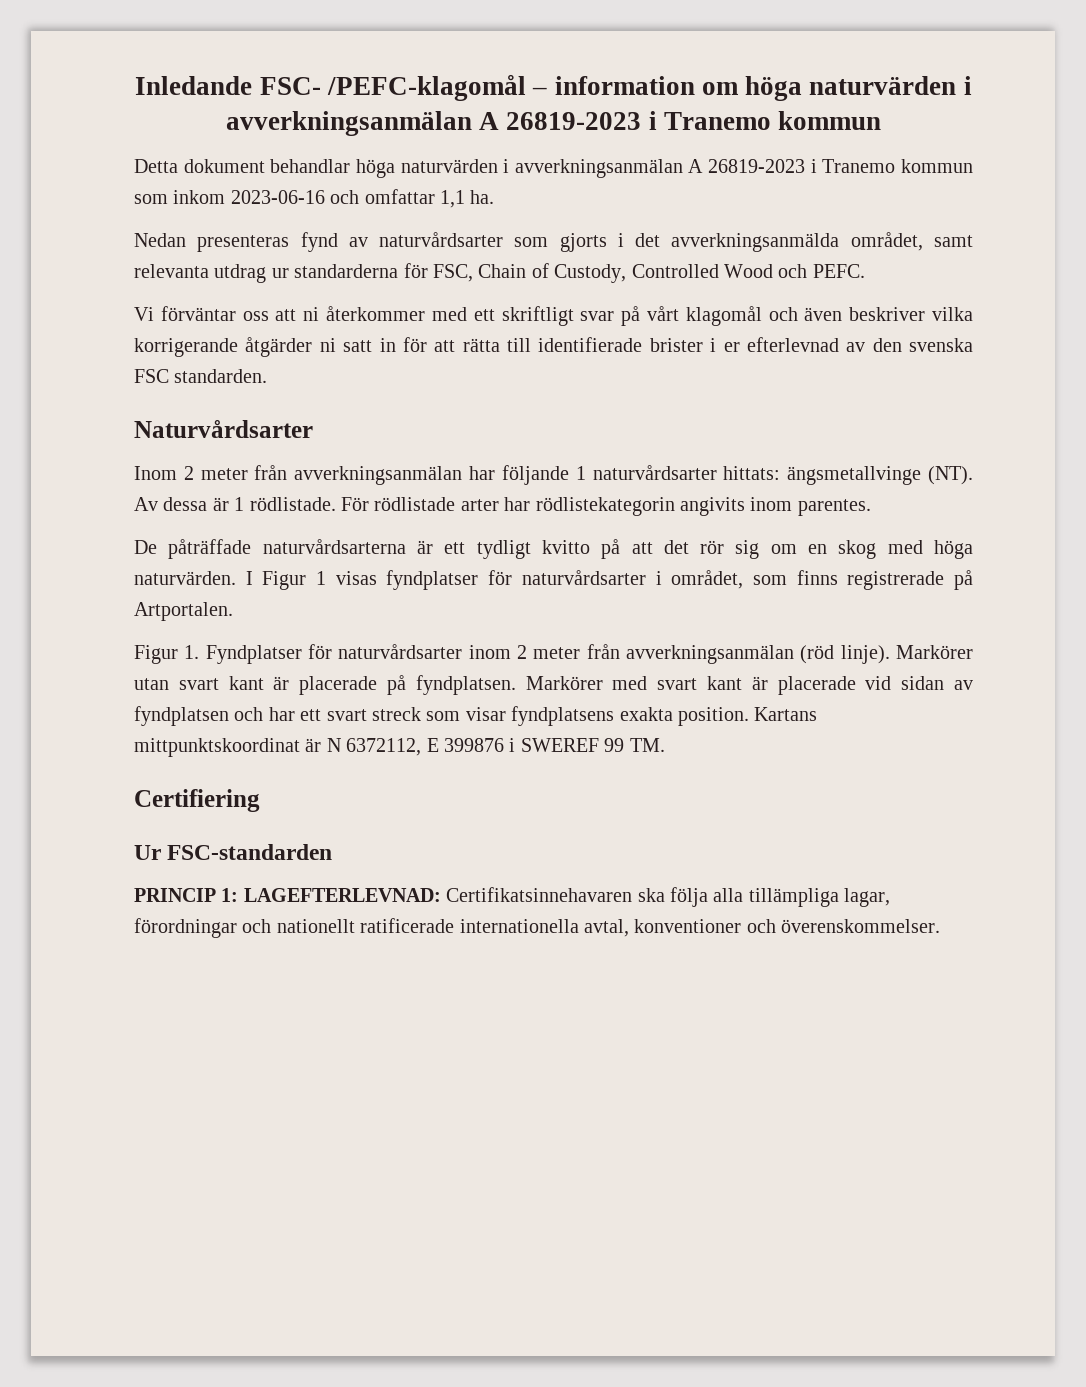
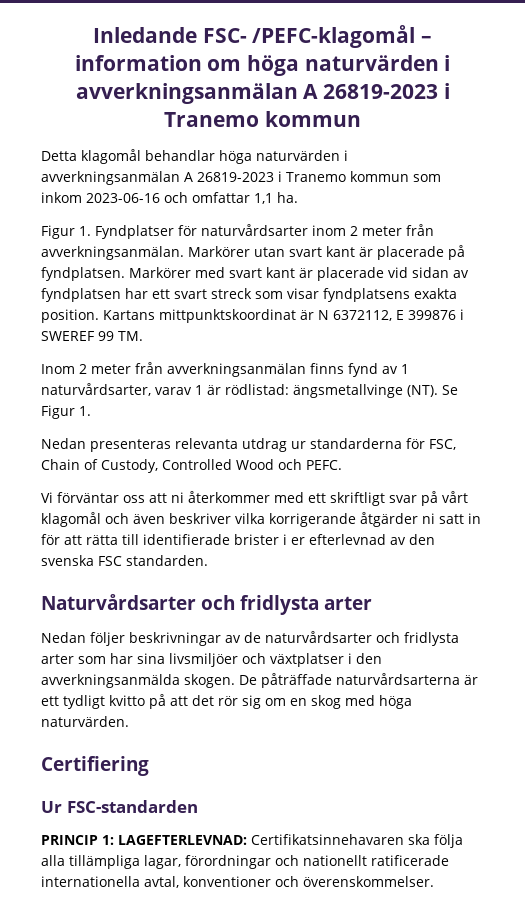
- Detta dokument behandlar höga naturvärden i avverkningsanmälan A 26819-2023 i Tranemo kommun som inkom 2023-06-16 och omfattar 1,1 ha.
+ Detta klagomål behandlar höga naturvärden i avverkningsanmälan A 26819-2023 i Tranemo kommun som inkom 2023-06-16 och omfattar 1,1 ha.
- Nedan presenteras fynd av naturvårdsarter som gjorts i det avverkningsanmälda området, samt relevanta utdrag ur standarderna för FSC, Chain of Custody, Controlled Wood och PEFC.
+ Figur 1. Fyndplatser för naturvårdsarter inom 2 meter från avverkningsanmälan. Markörer utan svart kant är placerade på fyndplatsen. Markörer med svart kant är placerade vid sidan av fyndplatsen har ett svart streck som visar fyndplatsens exakta position. Kartans mittpunktskoordinat är N 6372112, E 399876 i SWEREF 99 TM.
+ Inom 2 meter från avverkningsanmälan finns fynd av 1 naturvårdsarter, varav 1 är rödlistad: ängsmetallvinge (NT). Se Figur 1.
+ Nedan presenteras relevanta utdrag ur standarderna för FSC, Chain of Custody, Controlled Wood och PEFC.
- Naturvårdsarter
- Inom 2 meter från avverkningsanmälan har följande 1 naturvårdsarter hittats: ängsmetallvinge (NT). Av dessa är 1 rödlistade. För rödlistade arter har rödlistekategorin angivits inom parentes.
- De påträffade naturvårdsarterna är ett tydligt kvitto på att det rör sig om en skog med höga naturvärden. I Figur 1 visas fyndplatser för naturvårdsarter i området, som finns registrerade på Artportalen.
- Figur 1. Fyndplatser för naturvårdsarter inom 2 meter från avverkningsanmälan (röd linje). Markörer utan svart kant är placerade på fyndplatsen. Markörer med svart kant är placerade vid sidan av fyndplatsen och har ett svart streck som visar fyndplatsens exakta position. Kartans mittpunktskoordinat är N 6372112, E 399876 i SWEREF 99 TM.
+ Naturvårdsarter och fridlysta arter
+ Nedan följer beskrivningar av de naturvårdsarter och fridlysta arter som har sina livsmiljöer och växtplatser i den avverkningsanmälda skogen. De påträffade naturvårdsarterna är ett tydligt kvitto på att det rör sig om en skog med höga naturvärden.

